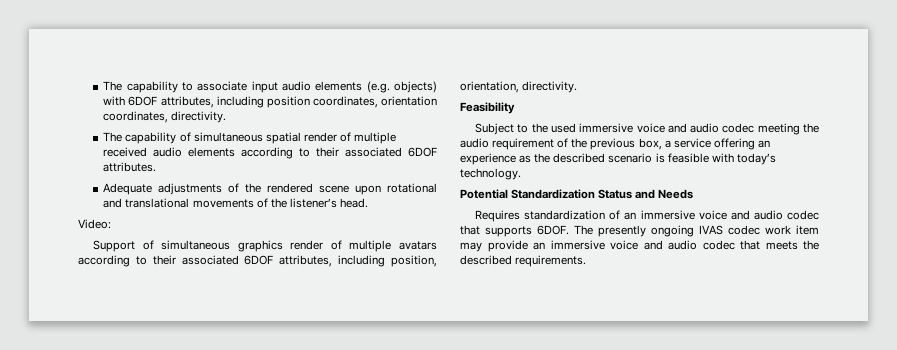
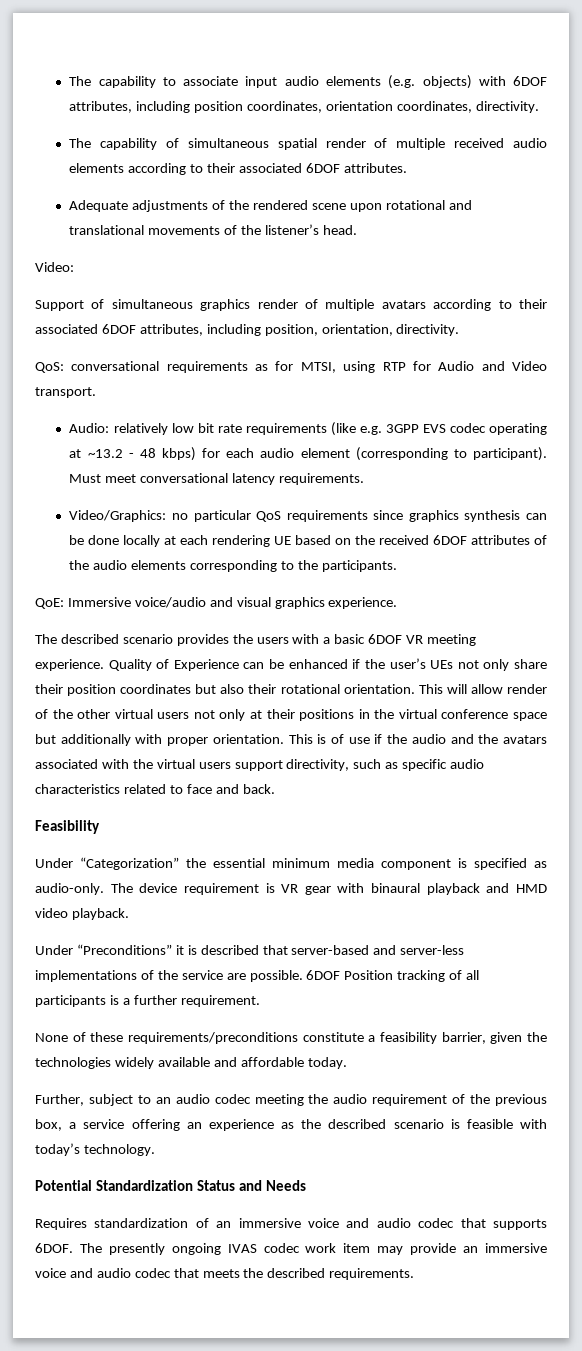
+ QoS: conversational requirements as for MTSI, using RTP for Audio and Video transport.
+ Audio: relatively low bit rate requirements (like e.g. 3GPP EVS codec operating at ~13.2 - 48 kbps) for each audio element (corresponding to participant). Must meet conversational latency requirements.
+ Video/Graphics: no particular QoS requirements since graphics synthesis can be done locally at each rendering UE based on the received 6DOF attributes of the audio elements corresponding to the participants.
+ QoE: Immersive voice/audio and visual graphics experience.
+ The described scenario provides the users with a basic 6DOF VR meeting experience. Quality of Experience can be enhanced if the user’s UEs not only share their position coordinates but also their rotational orientation. This will allow render of the other virtual users not only at their positions in the virtual conference space but additionally with proper orientation. This is of use if the audio and the avatars associated with the virtual users support directivity, such as specific audio characteristics related to face and back.
  Feasibility
- Subject to the used immersive voice and audio codec meeting the audio requirement of the previous box, a service offering an experience as the described scenario is feasible with today’s technology.
+ Under “Categorization” the essential minimum media component is specified as audio-only. The device requirement is VR gear with binaural playback and HMD video playback.
+ Under “Preconditions” it is described that server-based and server-less implementations of the service are possible. 6DOF Position tracking of all participants is a further requirement.
+ None of these requirements/preconditions constitute a feasibility barrier, given the technologies widely available and affordable today.
+ Further, subject to an audio codec meeting the audio requirement of the previous box, a service offering an experience as the described scenario is feasible with today’s technology.

